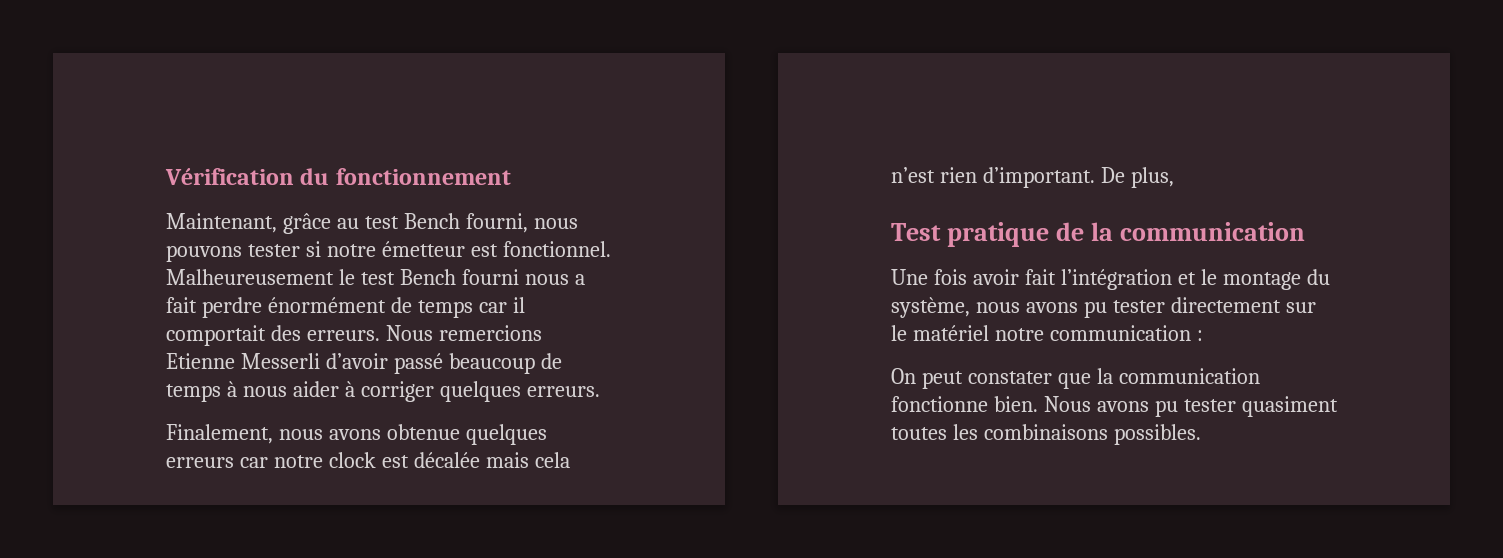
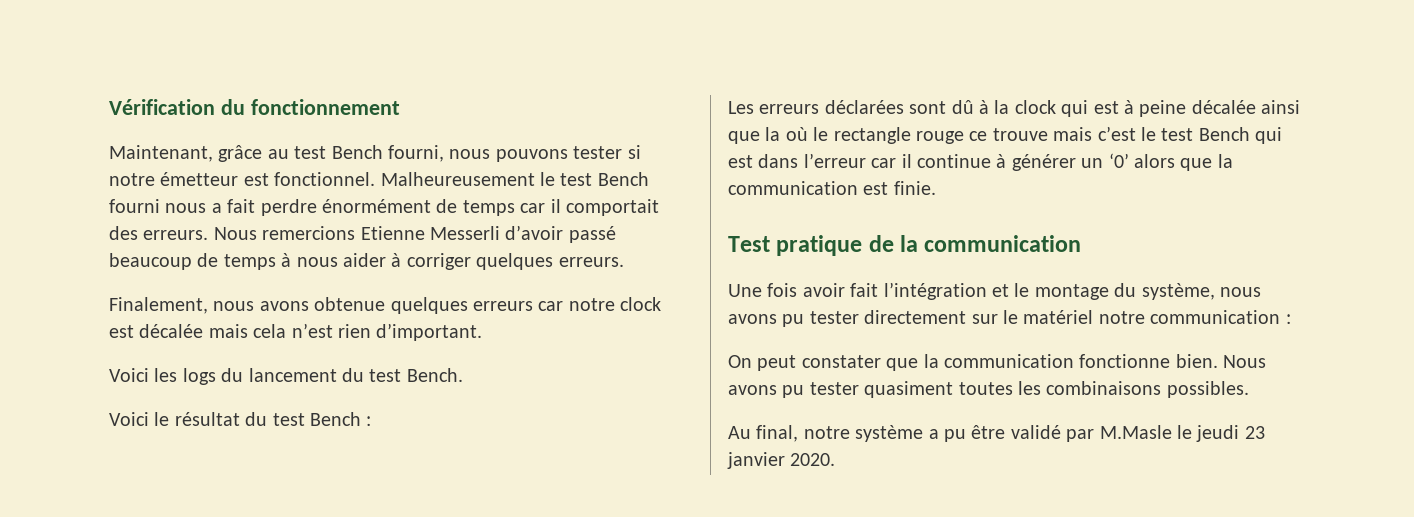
- Finalement, nous avons obtenue quelques erreurs car notre clock est décalée mais cela n’est rien d’important. De plus,
+ Finalement, nous avons obtenue quelques erreurs car notre clock est décalée mais cela n’est rien d’important.
+ Voici les logs du lancement du test Bench.
+ Voici le résultat du test Bench :
+ Les erreurs déclarées sont dû à la clock qui est à peine décalée ainsi que la où le rectangle rouge ce trouve mais c’est le test Bench qui est dans l’erreur car il continue à générer un ‘0’ alors que la communication est finie.
+ Au final, notre système a pu être validé par M.Masle le jeudi 23 janvier 2020.

